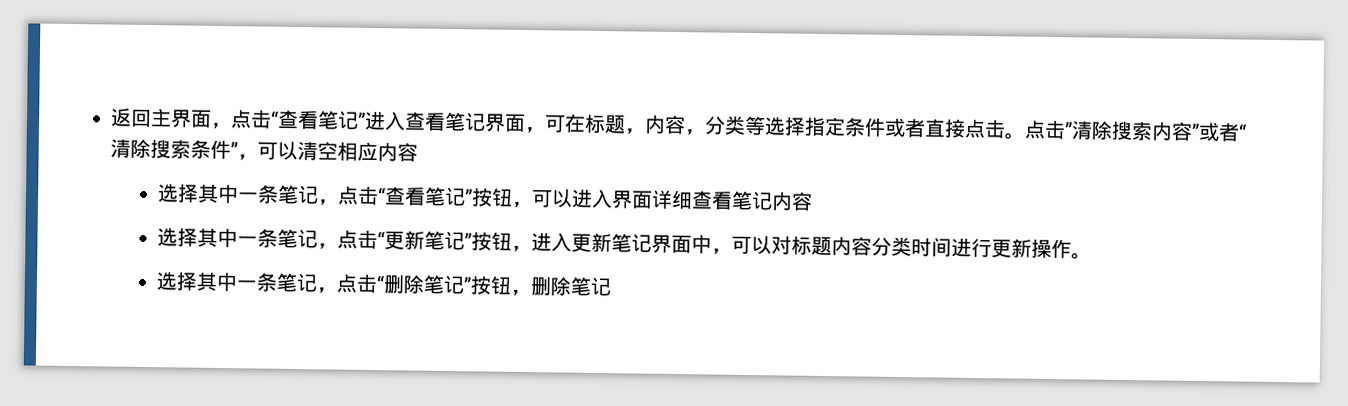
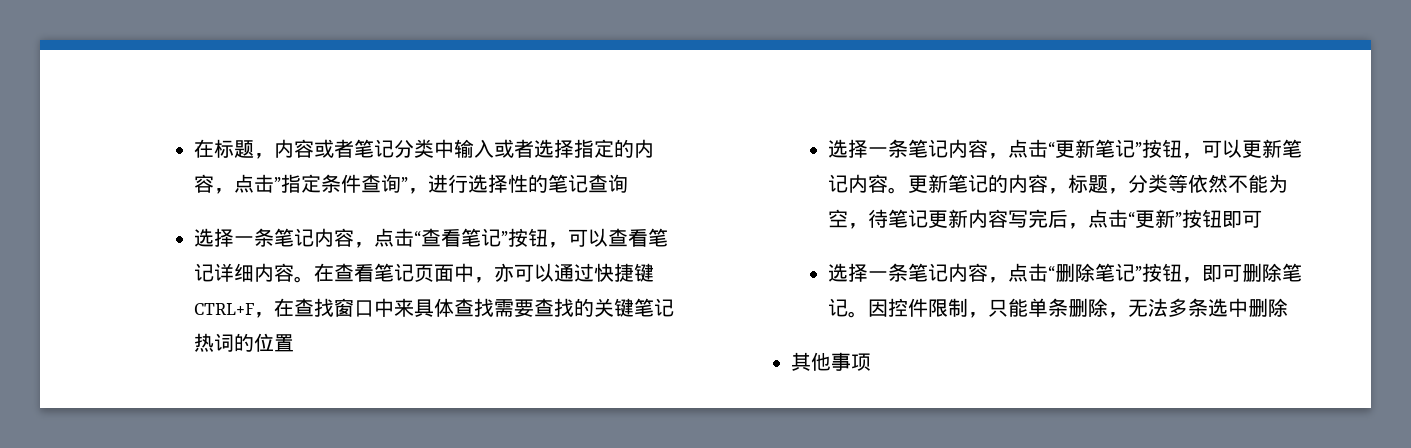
- 返回主界面，点击“查看笔记”进入查看笔记界面，可在标题，内容，分类等选择指定条件或者直接点击。点击”清除搜索内容”或者“清除搜索条件”，可以清空相应内容
- 选择其中一条笔记，点击“查看笔记”按钮，可以进入界面详细查看笔记内容
- 选择其中一条笔记，点击“更新笔记”按钮，进入更新笔记界面中，可以对标题内容分类时间进行更新操作。
- 选择其中一条笔记，点击“删除笔记”按钮，删除笔记
+ 在标题，内容或者笔记分类中输入或者选择指定的内容，点击”指定条件查询”，进行选择性的笔记查询
+ 选择一条笔记内容，点击“查看笔记”按钮，可以查看笔记详细内容。在查看笔记页面中，亦可以通过快捷键CTRL+F，在查找窗口中来具体查找需要查找的关键笔记热词的位置
+ 选择一条笔记内容，点击“更新笔记”按钮，可以更新笔记内容。更新笔记的内容，标题，分类等依然不能为空，待笔记更新内容写完后，点击“更新”按钮即可
+ 选择一条笔记内容，点击“删除笔记”按钮，即可删除笔记。因控件限制，只能单条删除，无法多条选中删除
+ 其他事项

